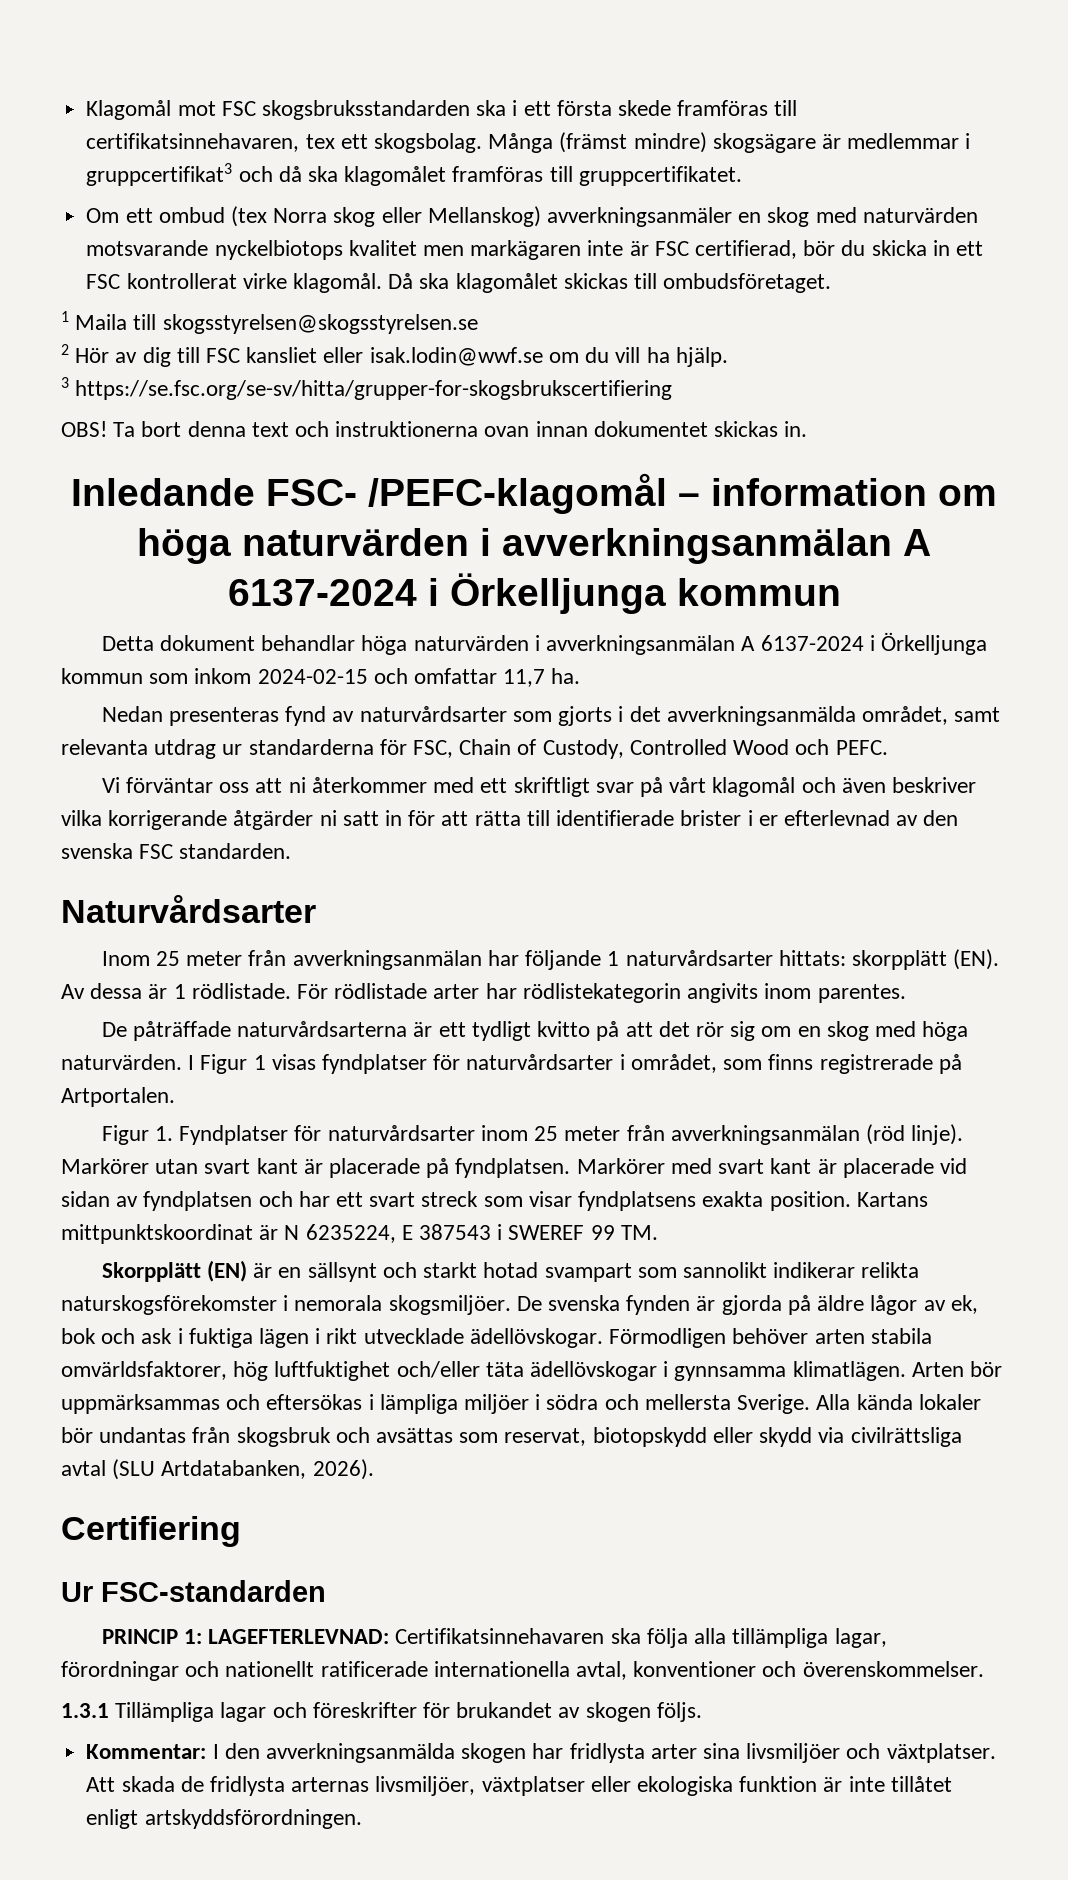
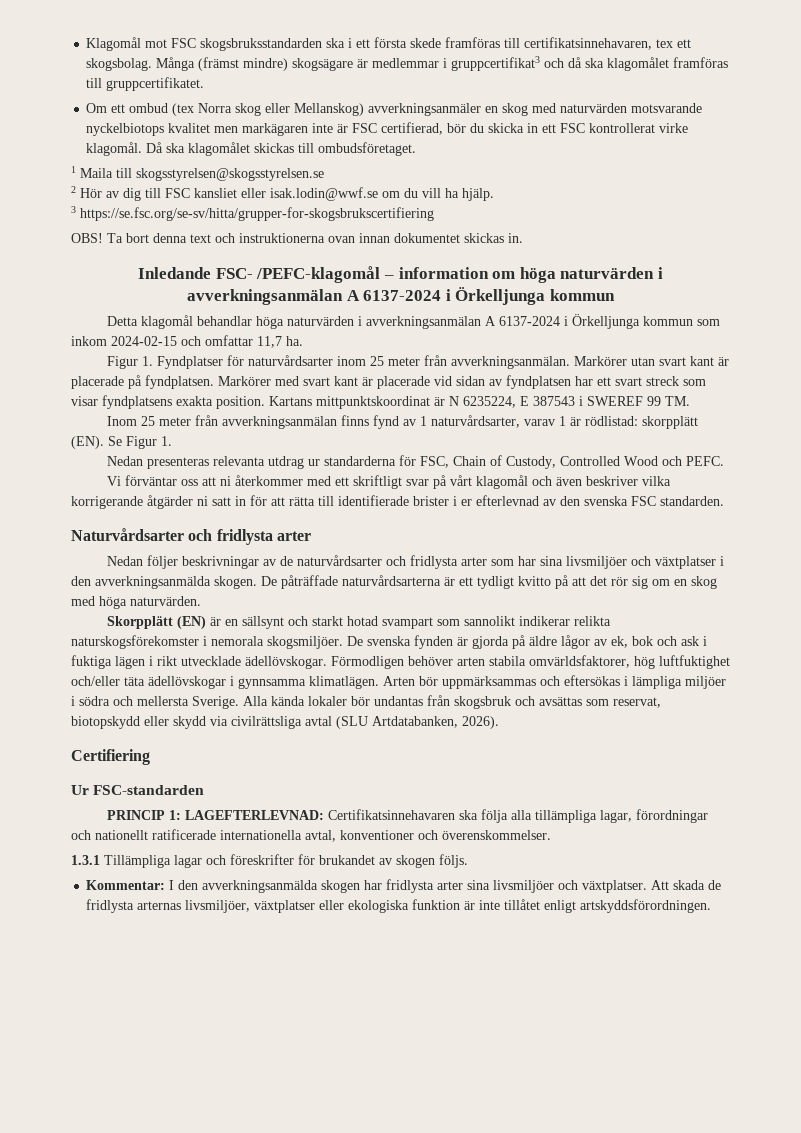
- Detta dokument behandlar höga naturvärden i avverkningsanmälan A 6137-2024 i Örkelljunga kommun som inkom 2024-02-15 och omfattar 11,7 ha.
+ Detta klagomål behandlar höga naturvärden i avverkningsanmälan A 6137-2024 i Örkelljunga kommun som inkom 2024-02-15 och omfattar 11,7 ha.
- Nedan presenteras fynd av naturvårdsarter som gjorts i det avverkningsanmälda området, samt relevanta utdrag ur standarderna för FSC, Chain of Custody, Controlled Wood och PEFC.
+ Figur 1. Fyndplatser för naturvårdsarter inom 25 meter från avverkningsanmälan. Markörer utan svart kant är placerade på fyndplatsen. Markörer med svart kant är placerade vid sidan av fyndplatsen har ett svart streck som visar fyndplatsens exakta position. Kartans mittpunktskoordinat är N 6235224, E 387543 i SWEREF 99 TM.
+ Inom 25 meter från avverkningsanmälan finns fynd av 1 naturvårdsarter, varav 1 är rödlistad: skorpplätt (EN). Se Figur 1.
+ Nedan presenteras relevanta utdrag ur standarderna för FSC, Chain of Custody, Controlled Wood och PEFC.
- Naturvårdsarter
- Inom 25 meter från avverkningsanmälan har följande 1 naturvårdsarter hittats: skorpplätt (EN). Av dessa är 1 rödlistade. För rödlistade arter har rödlistekategorin angivits inom parentes.
- De påträffade naturvårdsarterna är ett tydligt kvitto på att det rör sig om en skog med höga naturvärden. I Figur 1 visas fyndplatser för naturvårdsarter i området, som finns registrerade på Artportalen.
- Figur 1. Fyndplatser för naturvårdsarter inom 25 meter från avverkningsanmälan (röd linje). Markörer utan svart kant är placerade på fyndplatsen. Markörer med svart kant är placerade vid sidan av fyndplatsen och har ett svart streck som visar fyndplatsens exakta position. Kartans mittpunktskoordinat är N 6235224, E 387543 i SWEREF 99 TM.
+ Naturvårdsarter och fridlysta arter
+ Nedan följer beskrivningar av de naturvårdsarter och fridlysta arter som har sina livsmiljöer och växtplatser i den avverkningsanmälda skogen. De påträffade naturvårdsarterna är ett tydligt kvitto på att det rör sig om en skog med höga naturvärden.

